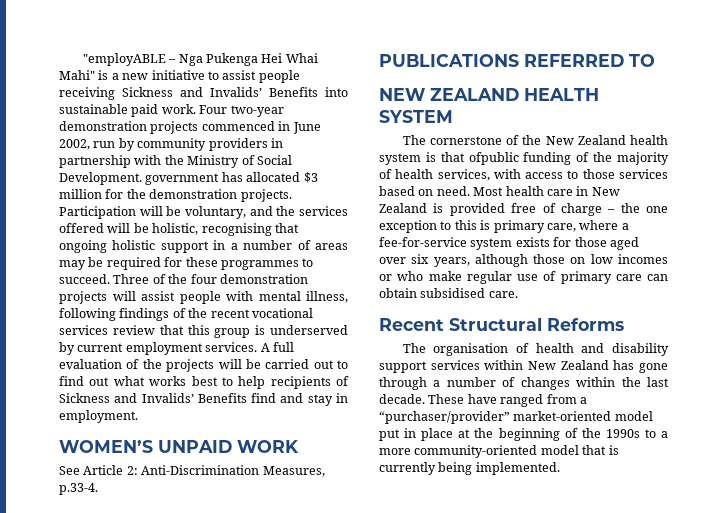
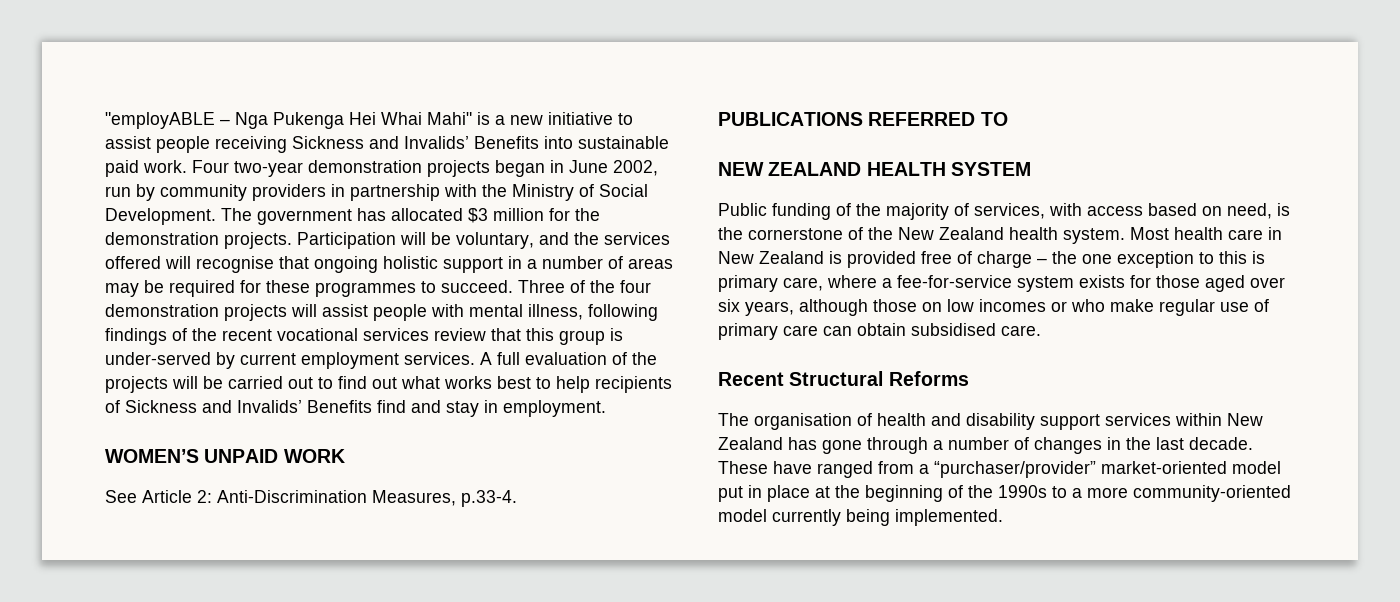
- Four two-year demonstration projects commenced in June 2002, run by community providers in partnership with the Ministry of Social Development. government has allocated $3 million for the demonstration projects.
+ Four two-year demonstration projects began in June 2002, run by community providers in partnership with the Ministry of Social Development. The government has allocated $3 million for the demonstration projects.
- Participation will be voluntary, and the services offered will be holistic, recognising that ongoing holistic support in a number of areas may be required for these programmes to succeed.
+ Participation will be voluntary, and the services offered will recognise that ongoing holistic support in a number of areas may be required for these programmes to succeed.
- Three of the four demonstration projects will assist people with mental illness, following findings of the recent vocational services review that this group is underserved by current employment services.
+ Three of the four demonstration projects will assist people with mental illness, following findings of the recent vocational services review that this group is under-served by current employment services.
- The cornerstone of the New Zealand health system is that ofpublic funding of the majority of health services, with access to those services based on need.
+ Public funding of the majority of services, with access based on need, is the cornerstone of the New Zealand health system.
- The organisation of health and disability support services within New Zealand has gone through a number of changes within the last decade.
+ The organisation of health and disability support services within New Zealand has gone through a number of changes in the last decade.
- These have ranged from a “purchaser/provider” market-oriented model put in place at the beginning of the 1990s to a more community-oriented model that is currently being implemented.
+ These have ranged from a “purchaser/provider” market-oriented model put in place at the beginning of the 1990s to a more community-oriented model currently being implemented.

